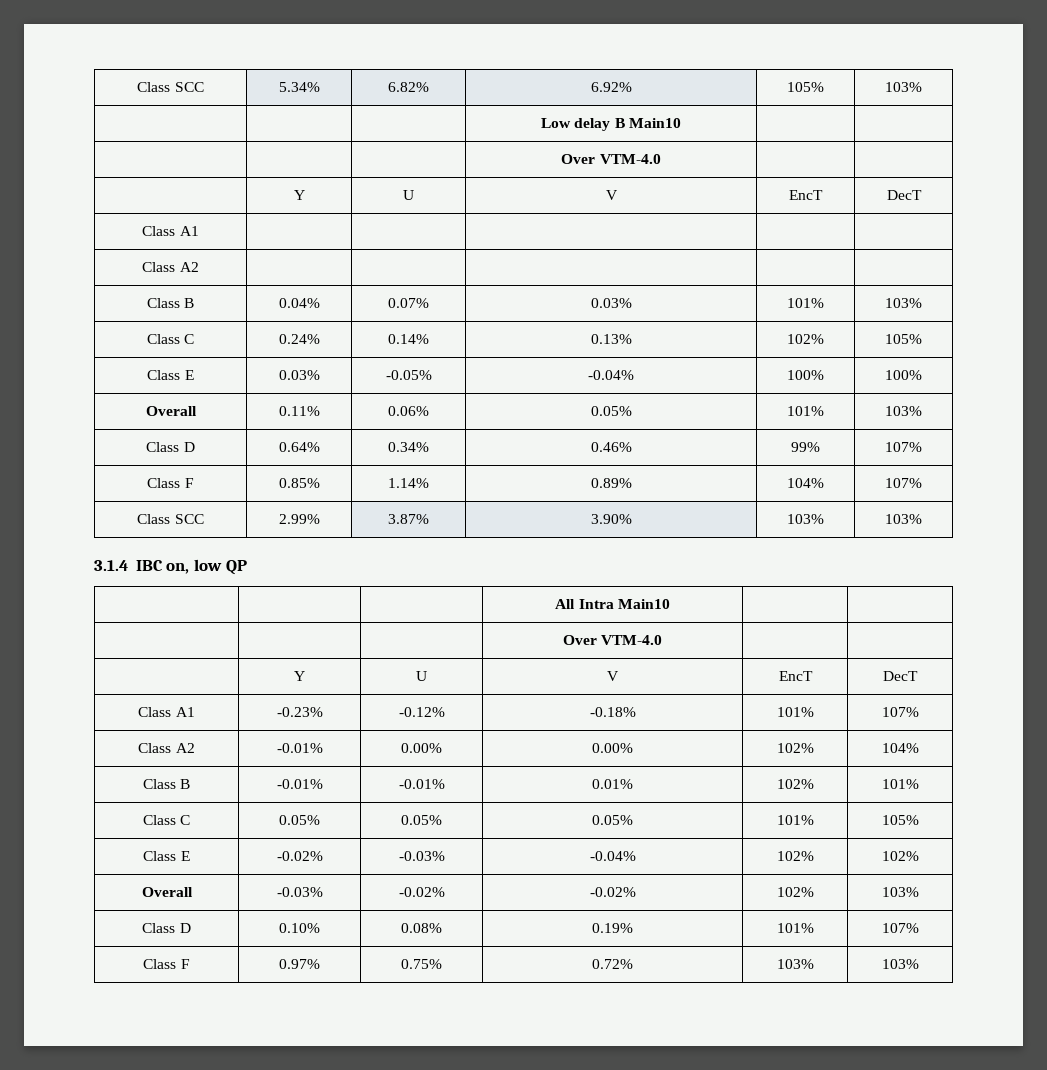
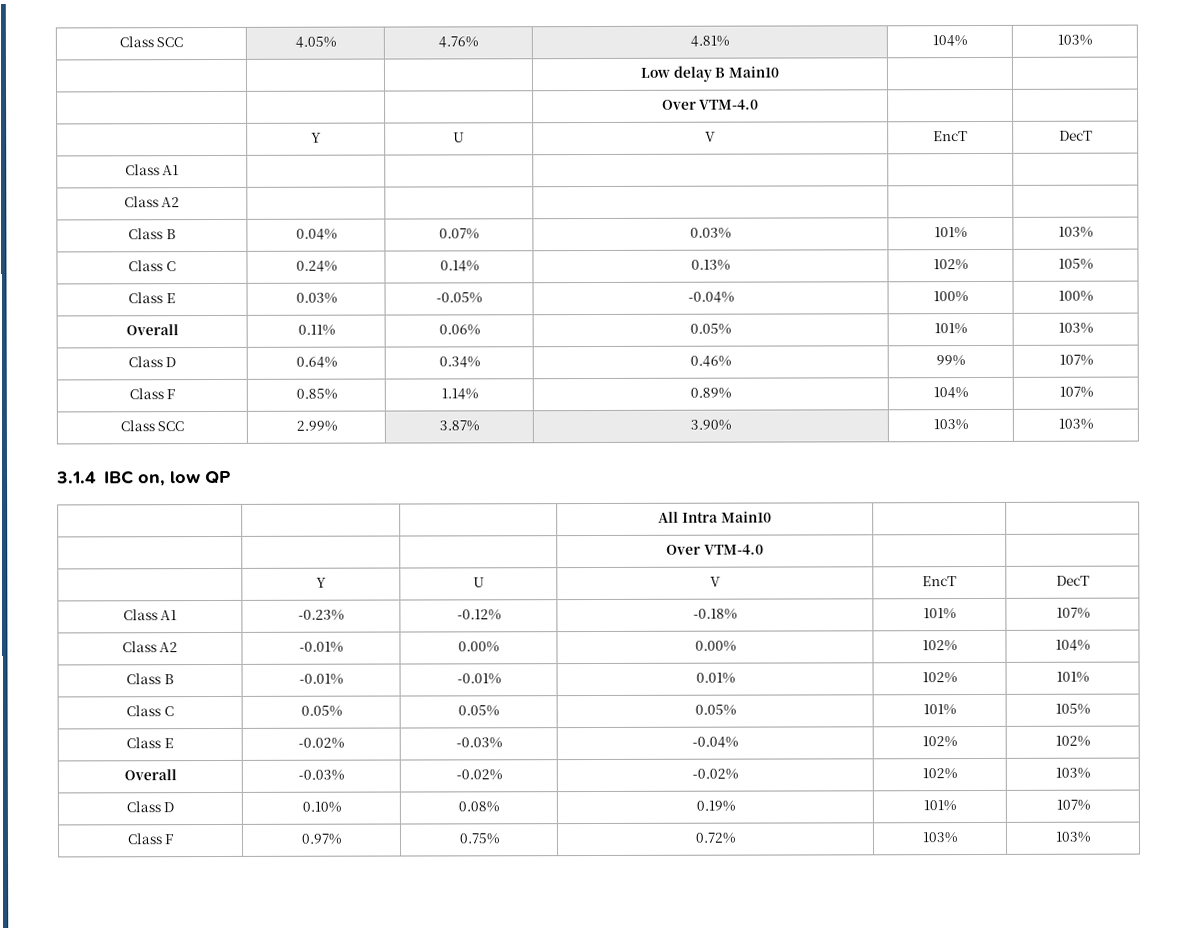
- Class SCC | 5.34% | 6.82% | 6.92% | 105% | 103%
+ Class SCC | 4.05% | 4.76% | 4.81% | 104% | 103%

